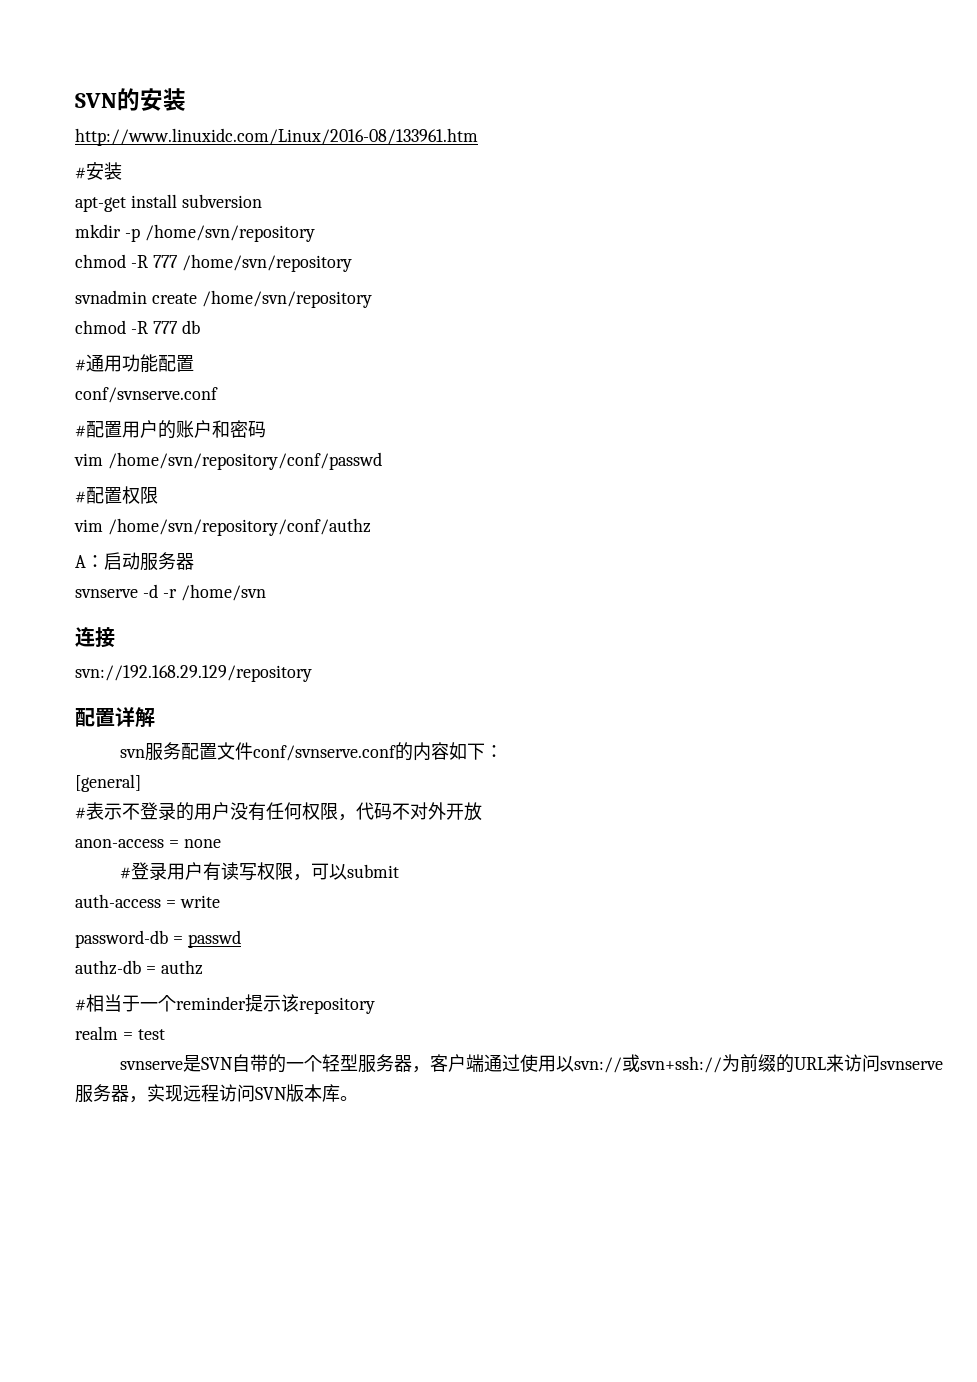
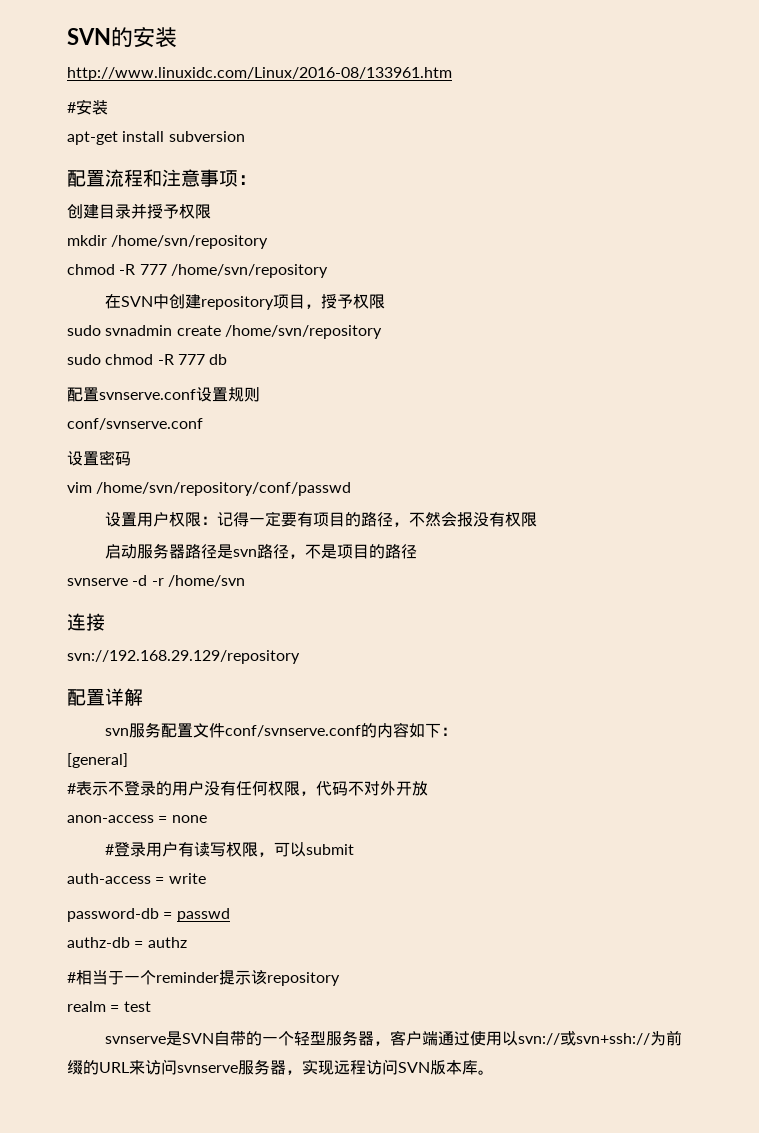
+ 配置流程和注意事项：
+ 创建目录并授予权限
- mkdir -p /home/svn/repository
+ mkdir /home/svn/repository
- svnadmin create /home/svn/repository
+ 在SVN中创建repository项目，授予权限
+ sudo svnadmin create /home/svn/repository
- chmod -R 777 db
+ sudo chmod -R 777 db
- #通用功能配置
+ 配置svnserve.conf设置规则
  conf/svnserve.conf
- #配置用户的账户和密码
+ 设置密码
  vim /home/svn/repository/conf/passwd
- #配置权限
- vim /home/svn/repository/conf/authz
- A：启动服务器
+ 设置用户权限：记得一定要有项目的路径，不然会报没有权限
+ 启动服务器路径是svn路径，不是项目的路径

